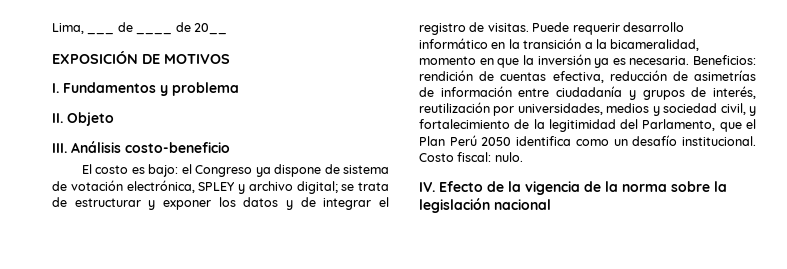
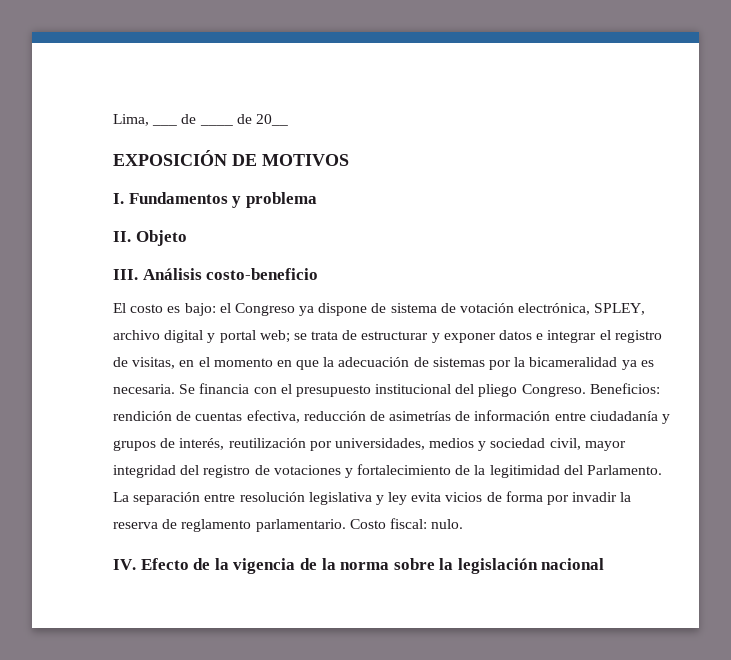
- El costo es bajo: el Congreso ya dispone de sistema de votación electrónica, SPLEY y archivo digital; se trata de estructurar y exponer los datos y de integrar el registro de visitas. Puede requerir desarrollo informático en la transición a la bicameralidad, momento en que la inversión ya es necesaria.
+ El costo es bajo: el Congreso ya dispone de sistema de votación electrónica, SPLEY, archivo digital y portal web; se trata de estructurar y exponer datos e integrar el registro de visitas, en el momento en que la adecuación de sistemas por la bicameralidad ya es necesaria. Se financia con el presupuesto institucional del pliego Congreso.
- Beneficios: rendición de cuentas efectiva, reducción de asimetrías de información entre ciudadanía y grupos de interés, reutilización por universidades, medios y sociedad civil, y fortalecimiento de la legitimidad del Parlamento, que el Plan Perú 2050 identifica como un desafío institucional.
+ Beneficios: rendición de cuentas efectiva, reducción de asimetrías de información entre ciudadanía y grupos de interés, reutilización por universidades, medios y sociedad civil, mayor integridad del registro de votaciones y fortalecimiento de la legitimidad del Parlamento. La separación entre resolución legislativa y ley evita vicios de forma por invadir la reserva de reglamento parlamentario.

